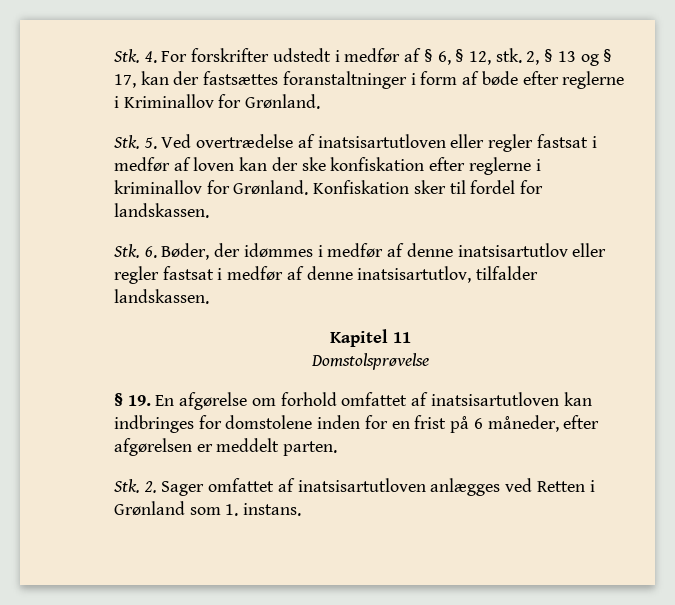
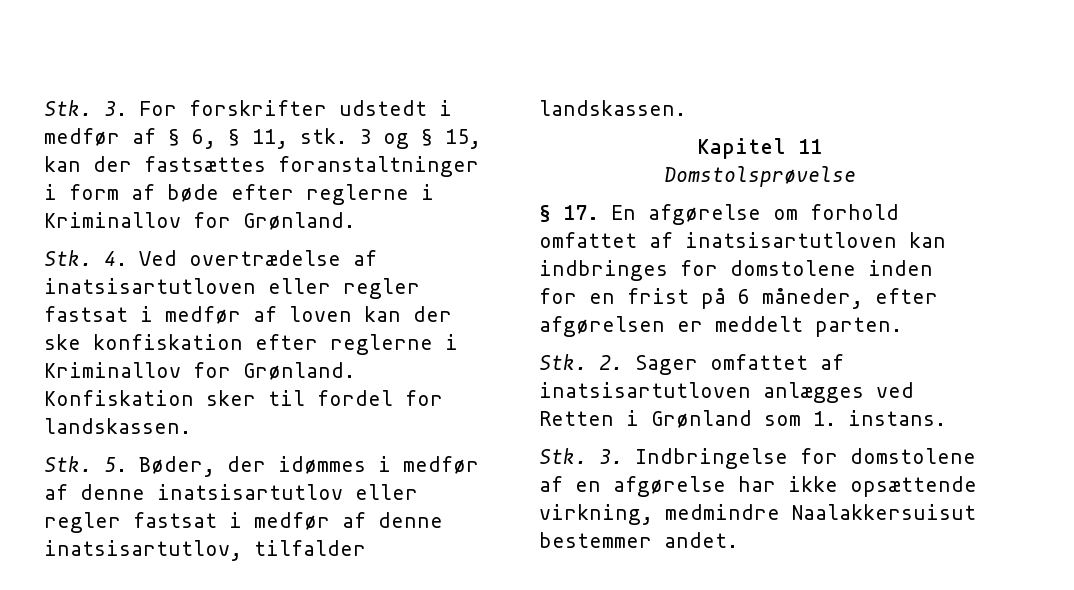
- Stk. 4. For forskrifter udstedt i medfør af § 6, § 12, stk. 2, § 13 og § 17, kan der fastsættes foranstaltninger i form af bøde efter reglerne i Kriminallov for Grønland.
+ Stk. 3. For forskrifter udstedt i medfør af § 6, § 11, stk. 3 og § 15, kan der fastsættes foranstaltninger i form af bøde efter reglerne i Kriminallov for Grønland.
- Stk. 5. Ved overtrædelse af inatsisartutloven eller regler fastsat i medfør af loven kan der ske konfiskation efter reglerne i kriminallov for Grønland.
+ Stk. 4. Ved overtrædelse af inatsisartutloven eller regler fastsat i medfør af loven kan der ske konfiskation efter reglerne i Kriminallov for Grønland.
- Stk. 6. Bøder, der idømmes i medfør af denne inatsisartutlov eller regler fastsat i medfør af denne inatsisartutlov, tilfalder landskassen.
+ Stk. 5. Bøder, der idømmes i medfør af denne inatsisartutlov eller regler fastsat i medfør af denne inatsisartutlov, tilfalder landskassen.
- § 19. En afgørelse om forhold omfattet af inatsisartutloven kan indbringes for domstolene inden for en frist på 6 måneder, efter afgørelsen er meddelt parten.
+ § 17. En afgørelse om forhold omfattet af inatsisartutloven kan indbringes for domstolene inden for en frist på 6 måneder, efter afgørelsen er meddelt parten.
+ Stk. 3. Indbringelse for domstolene af en afgørelse har ikke opsættende virkning, medmindre Naalakkersuisut bestemmer andet.

